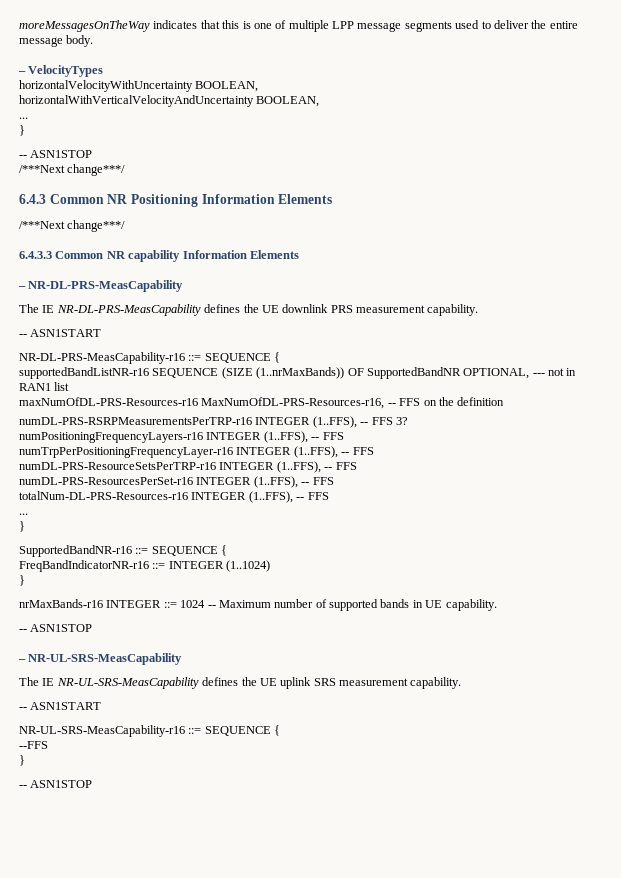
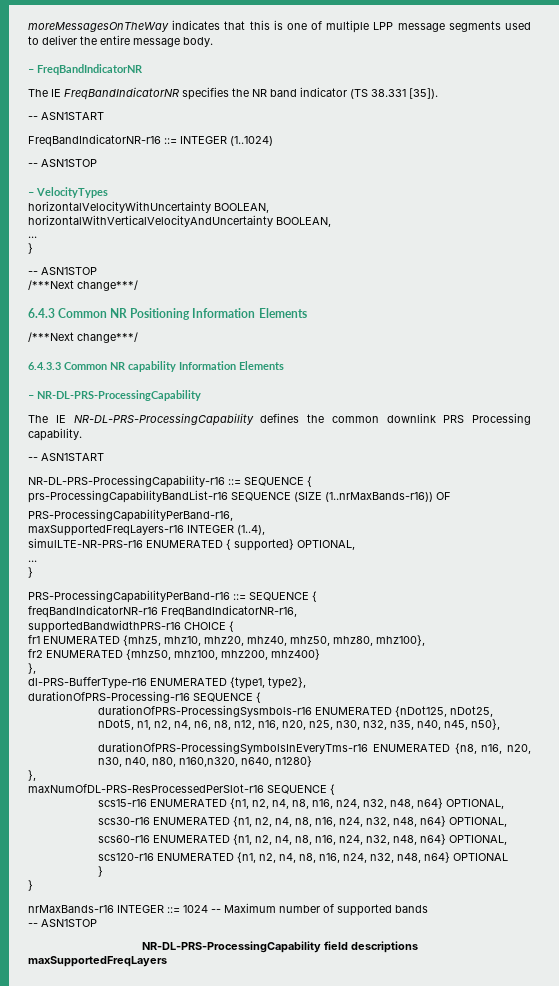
+ – FreqBandIndicatorNR
+ The IE FreqBandIndicatorNR specifies the NR band indicator (TS 38.331 [35]).
+ -- ASN1START
+ FreqBandIndicatorNR-r16 ::= INTEGER (1..1024)
+ -- ASN1STOP
- – NR-DL-PRS-MeasCapability
- The IE NR-DL-PRS-MeasCapability defines the UE downlink PRS measurement capability.
+ – NR-DL-PRS-ProcessingCapability
+ The IE NR-DL-PRS-ProcessingCapability defines the common downlink PRS Processing capability.
  -- ASN1START
- NR-DL-PRS-MeasCapability-r16 ::= SEQUENCE {
- supportedBandListNR-r16 SEQUENCE (SIZE (1..nrMaxBands)) OF SupportedBandNR OPTIONAL, --- not in RAN1 list
- maxNumOfDL-PRS-Resources-r16 MaxNumOfDL-PRS-Resources-r16, -- FFS on the definition
- numDL-PRS-RSRPMeasurementsPerTRP-r16 INTEGER (1..FFS), -- FFS 3?
- numPositioningFrequencyLayers-r16 INTEGER (1..FFS), -- FFS
- numTrpPerPositioningFrequencyLayer-r16 INTEGER (1..FFS), -- FFS
- numDL-PRS-ResourceSetsPerTRP-r16 INTEGER (1..FFS), -- FFS
- numDL-PRS-ResourcesPerSet-r16 INTEGER (1..FFS), -- FFS
- totalNum-DL-PRS-Resources-r16 INTEGER (1..FFS), -- FFS
+ NR-DL-PRS-ProcessingCapability-r16 ::= SEQUENCE {
+ prs-ProcessingCapabilityBandList-r16 SEQUENCE (SIZE (1..nrMaxBands-r16)) OF
+ PRS-ProcessingCapabilityPerBand-r16,
+ maxSupportedFreqLayers-r16 INTEGER (1..4),
+ simulLTE-NR-PRS-r16 ENUMERATED { supported} OPTIONAL,
  ...
  }
- SupportedBandNR-r16 ::= SEQUENCE {
- FreqBandIndicatorNR-r16 ::= INTEGER (1..1024)
+ PRS-ProcessingCapabilityPerBand-r16 ::= SEQUENCE {
+ freqBandIndicatorNR-r16 FreqBandIndicatorNR-r16,
+ supportedBandwidthPRS-r16 CHOICE {
+ fr1 ENUMERATED {mhz5, mhz10, mhz20, mhz40, mhz50, mhz80, mhz100},
+ fr2 ENUMERATED {mhz50, mhz100, mhz200, mhz400}
+ },
+ dl-PRS-BufferType-r16 ENUMERATED {type1, type2},
+ durationOfPRS-Processing-r16 SEQUENCE {
+ durationOfPRS-ProcessingSysmbols-r16 ENUMERATED {nDot125, nDot25, nDot5, n1, n2, n4, n6, n8, n12, n16, n20, n25, n30, n32, n35, n40, n45, n50},
+ durationOfPRS-ProcessingSymbolsInEveryTms-r16 ENUMERATED {n8, n16, n20, n30, n40, n80, n160,n320, n640, n1280}
+ },
+ maxNumOfDL-PRS-ResProcessedPerSlot-r16 SEQUENCE {
+ scs15-r16 ENUMERATED {n1, n2, n4, n8, n16, n24, n32, n48, n64} OPTIONAL,
+ scs30-r16 ENUMERATED {n1, n2, n4, n8, n16, n24, n32, n48, n64} OPTIONAL,
+ scs60-r16 ENUMERATED {n1, n2, n4, n8, n16, n24, n32, n48, n64} OPTIONAL,
+ scs120-r16 ENUMERATED {n1, n2, n4, n8, n16, n24, n32, n48, n64} OPTIONAL
+ }
- nrMaxBands-r16 INTEGER ::= 1024 -- Maximum number of supported bands in UE capability.
+ nrMaxBands-r16 INTEGER ::= 1024 -- Maximum number of supported bands
  -- ASN1STOP
- – NR-UL-SRS-MeasCapability
- The IE NR-UL-SRS-MeasCapability defines the UE uplink SRS measurement capability.
- -- ASN1START
- NR-UL-SRS-MeasCapability-r16 ::= SEQUENCE {
- --FFS
- }
- -- ASN1STOP
+ NR-DL-PRS-ProcessingCapability field descriptions
+ maxSupportedFreqLayers

